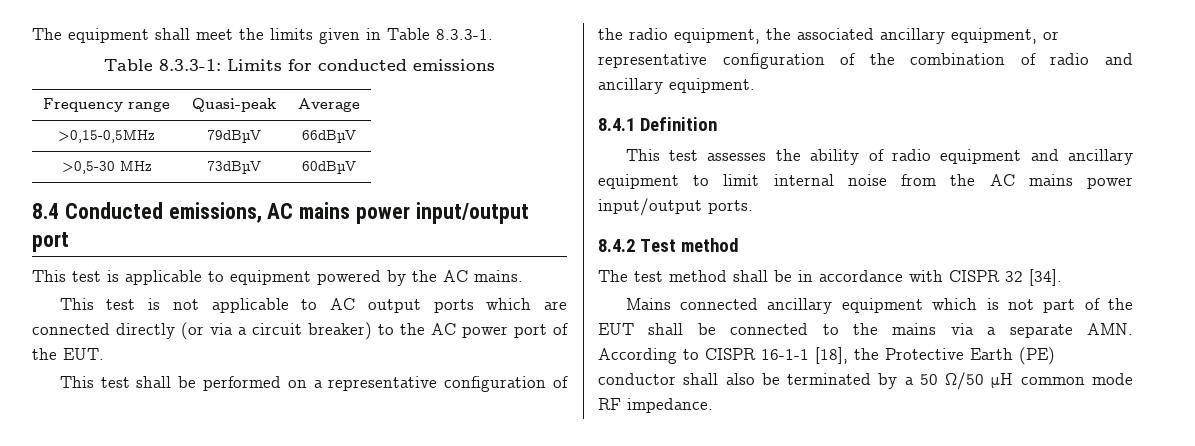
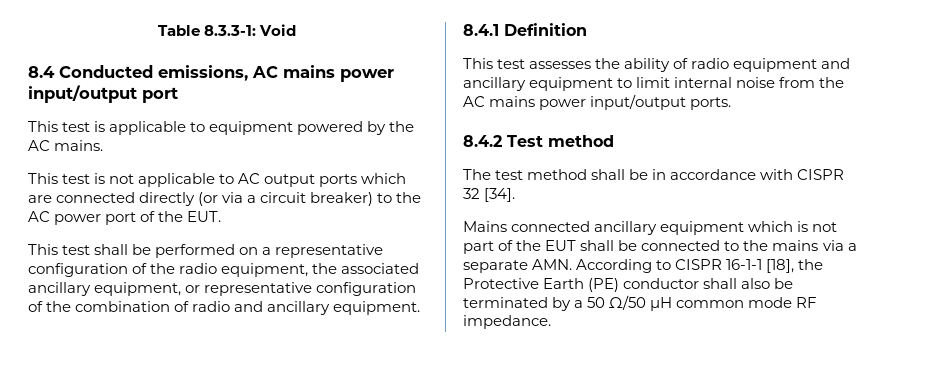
- The equipment shall meet the limits given in Table 8.3.3-1.
- Table 8.3.3-1: Limits for conducted emissions
- Frequency range | Quasi-peak | Average
- >0,15-0,5MHz | 79dBµV | 66dBµV
- >0,5-30 MHz | 73dBµV | 60dBµV
+ Table 8.3.3-1: Void

